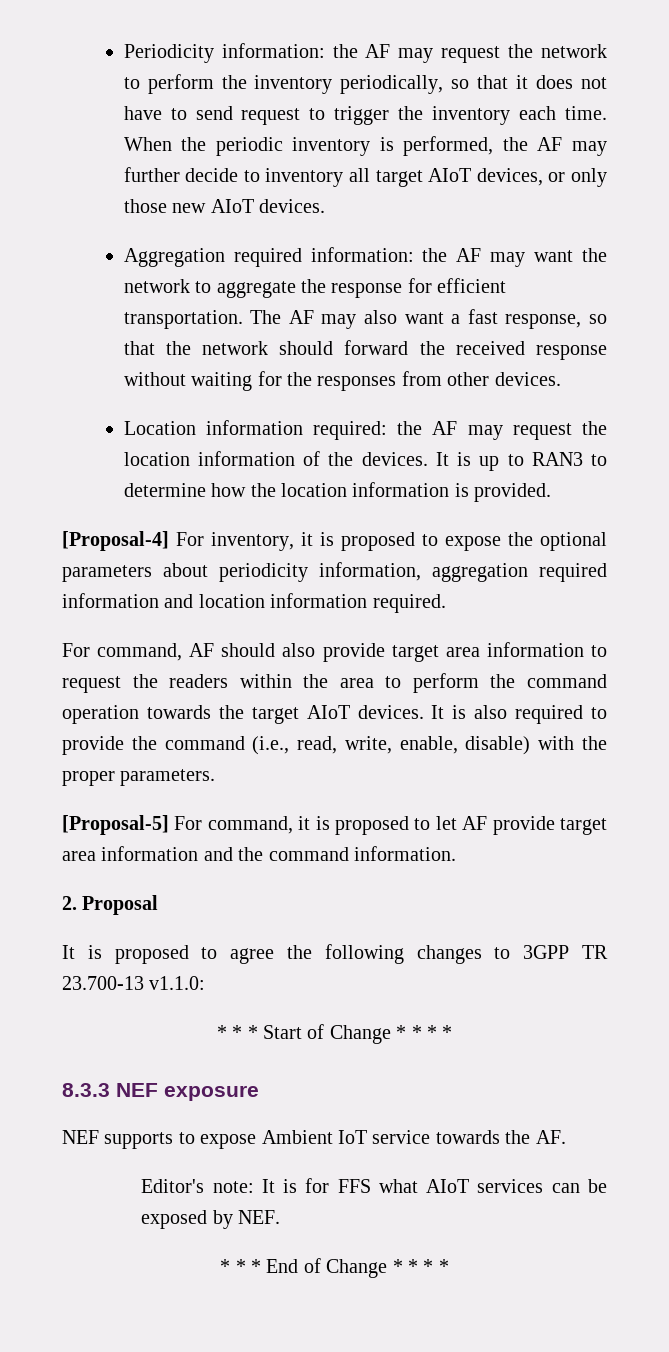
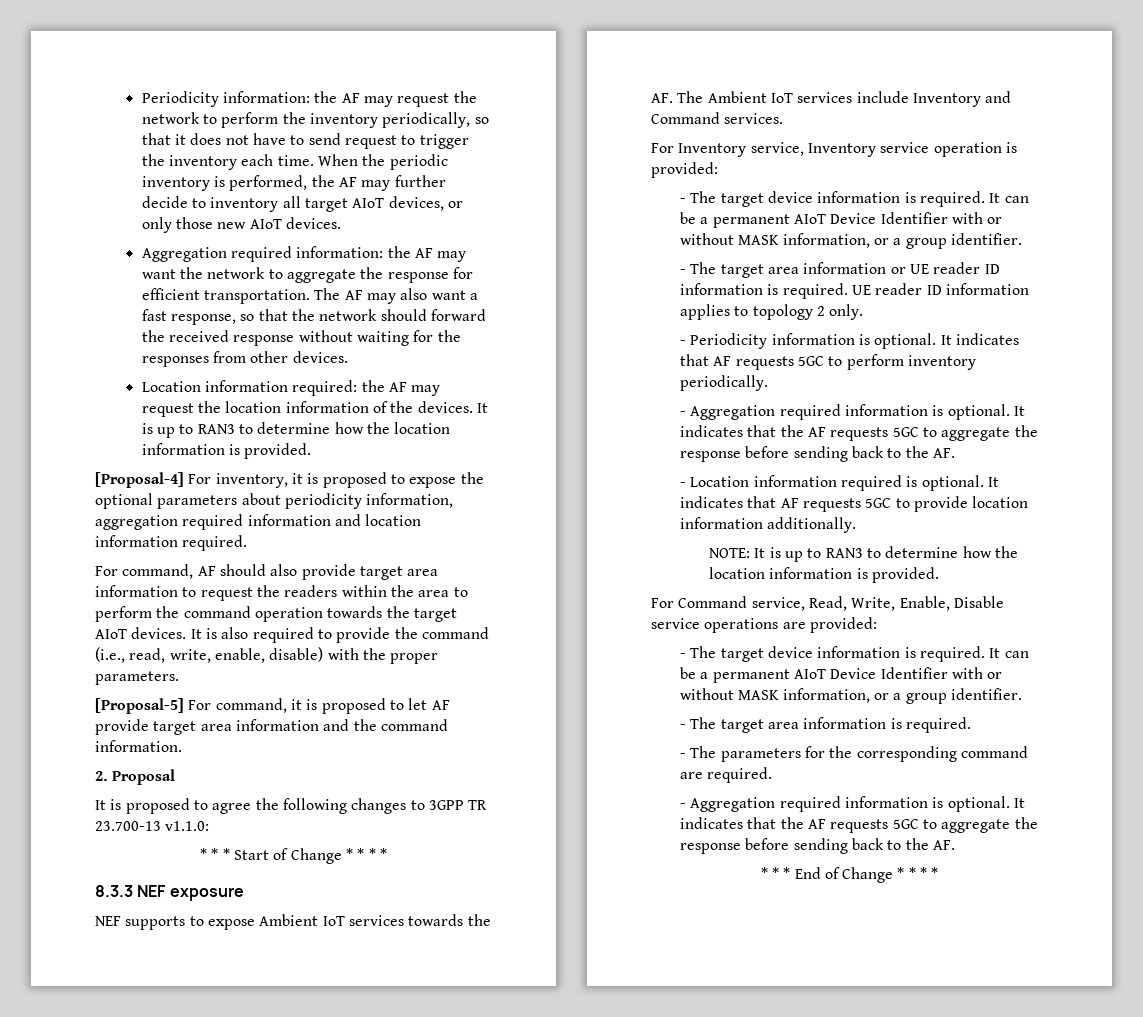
- NEF supports to expose Ambient IoT service towards the AF.
- Editor's note: It is for FFS what AIoT services can be exposed by NEF.
+ NEF supports to expose Ambient IoT services towards the AF. The Ambient IoT services include Inventory and Command services.
+ For Inventory service, Inventory service operation is provided:
+ - The target device information is required. It can be a permanent AIoT Device Identifier with or without MASK information, or a group identifier.
+ - The target area information or UE reader ID information is required. UE reader ID information applies to topology 2 only.
+ - Periodicity information is optional. It indicates that AF requests 5GC to perform inventory periodically.
+ - Aggregation required information is optional. It indicates that the AF requests 5GC to aggregate the response before sending back to the AF.
+ - Location information required is optional. It indicates that AF requests 5GC to provide location information additionally.
+ NOTE: It is up to RAN3 to determine how the location information is provided.
+ For Command service, Read, Write, Enable, Disable service operations are provided:
+ - The target device information is required. It can be a permanent AIoT Device Identifier with or without MASK information, or a group identifier.
+ - The target area information is required.
+ - The parameters for the corresponding command are required.
+ - Aggregation required information is optional. It indicates that the AF requests 5GC to aggregate the response before sending back to the AF.

